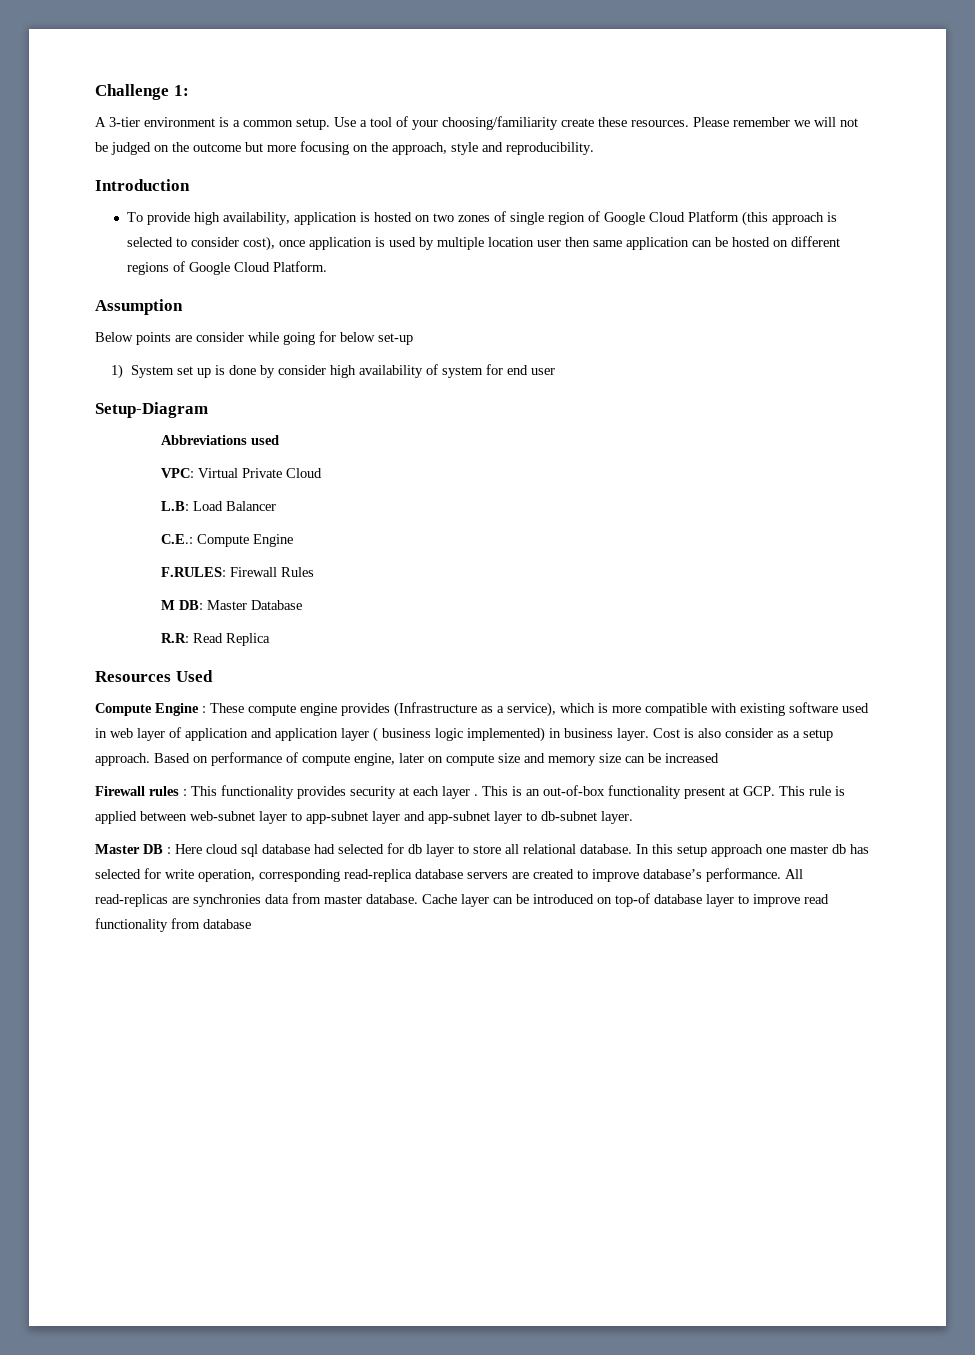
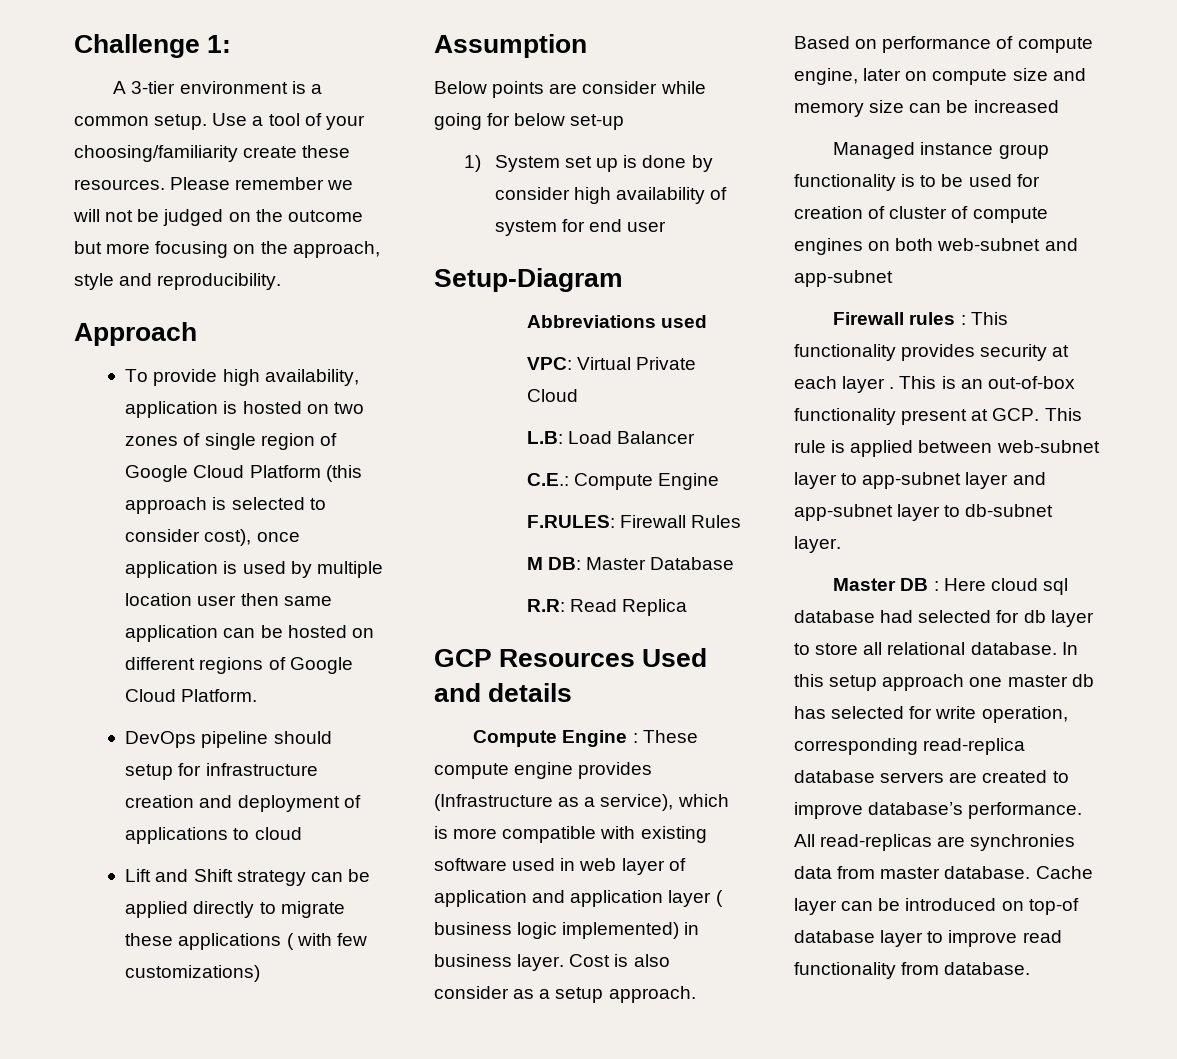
- Introduction
+ Approach
+ DevOps pipeline should setup for infrastructure creation and deployment of applications to cloud
+ Lift and Shift strategy can be applied directly to migrate these applications ( with few customizations)
- Resources Used
+ GCP Resources Used and details
+ Managed instance group functionality is to be used for creation of cluster of compute engines on both web-subnet and app-subnet
- Cache layer can be introduced on top-of database layer to improve read functionality from database
+ Cache layer can be introduced on top-of database layer to improve read functionality from database.

